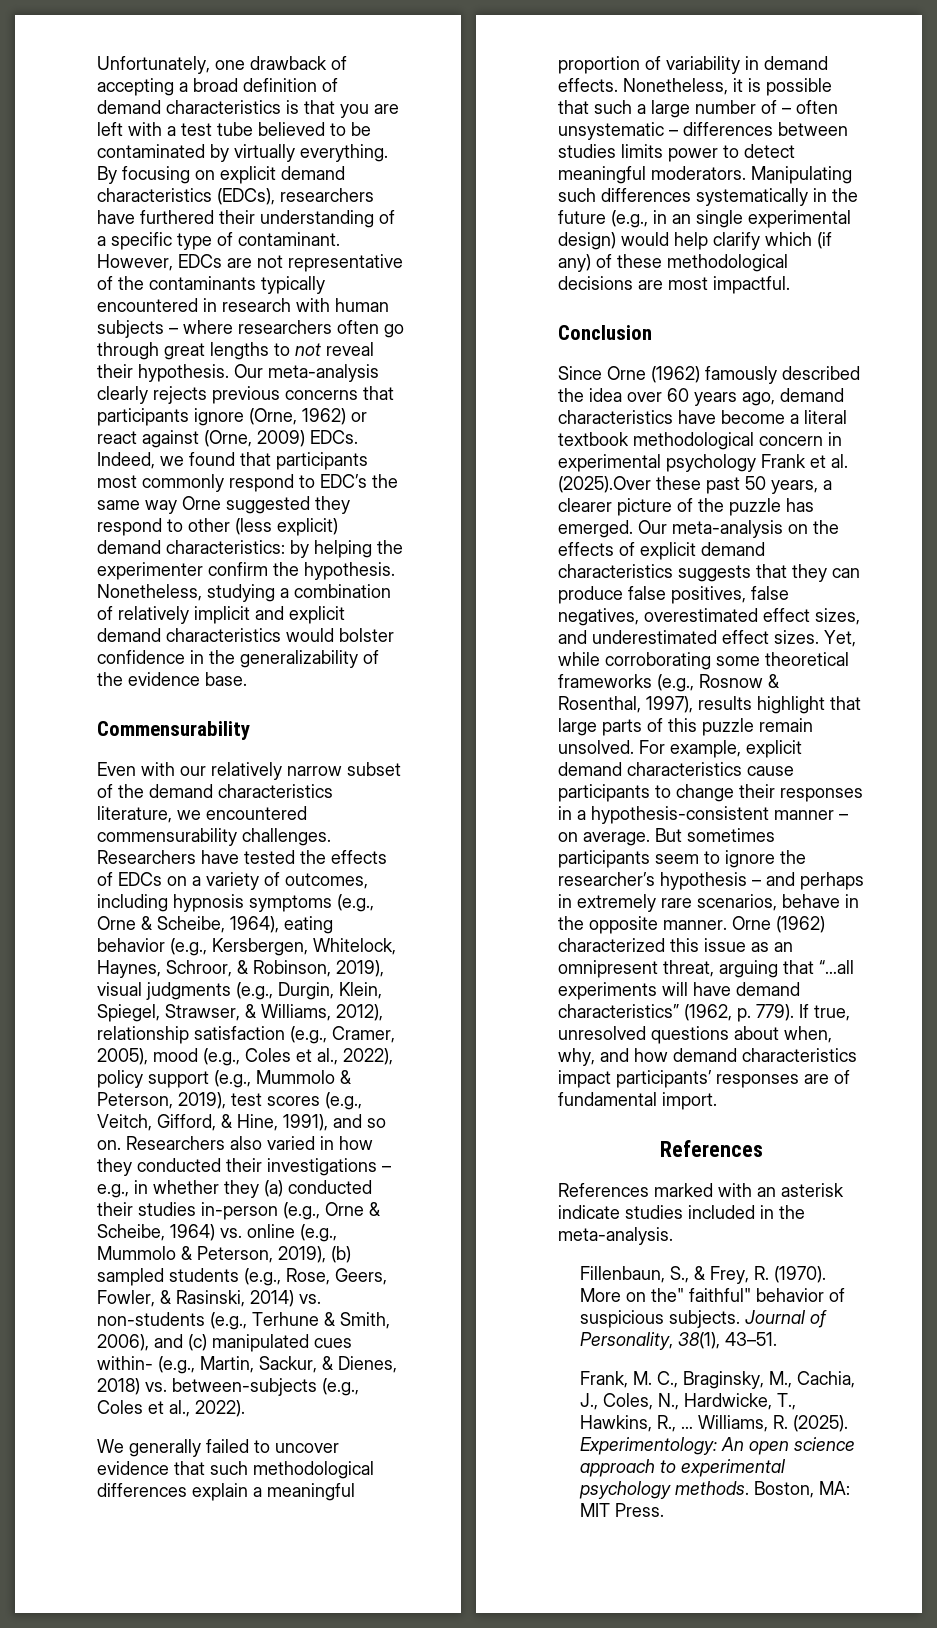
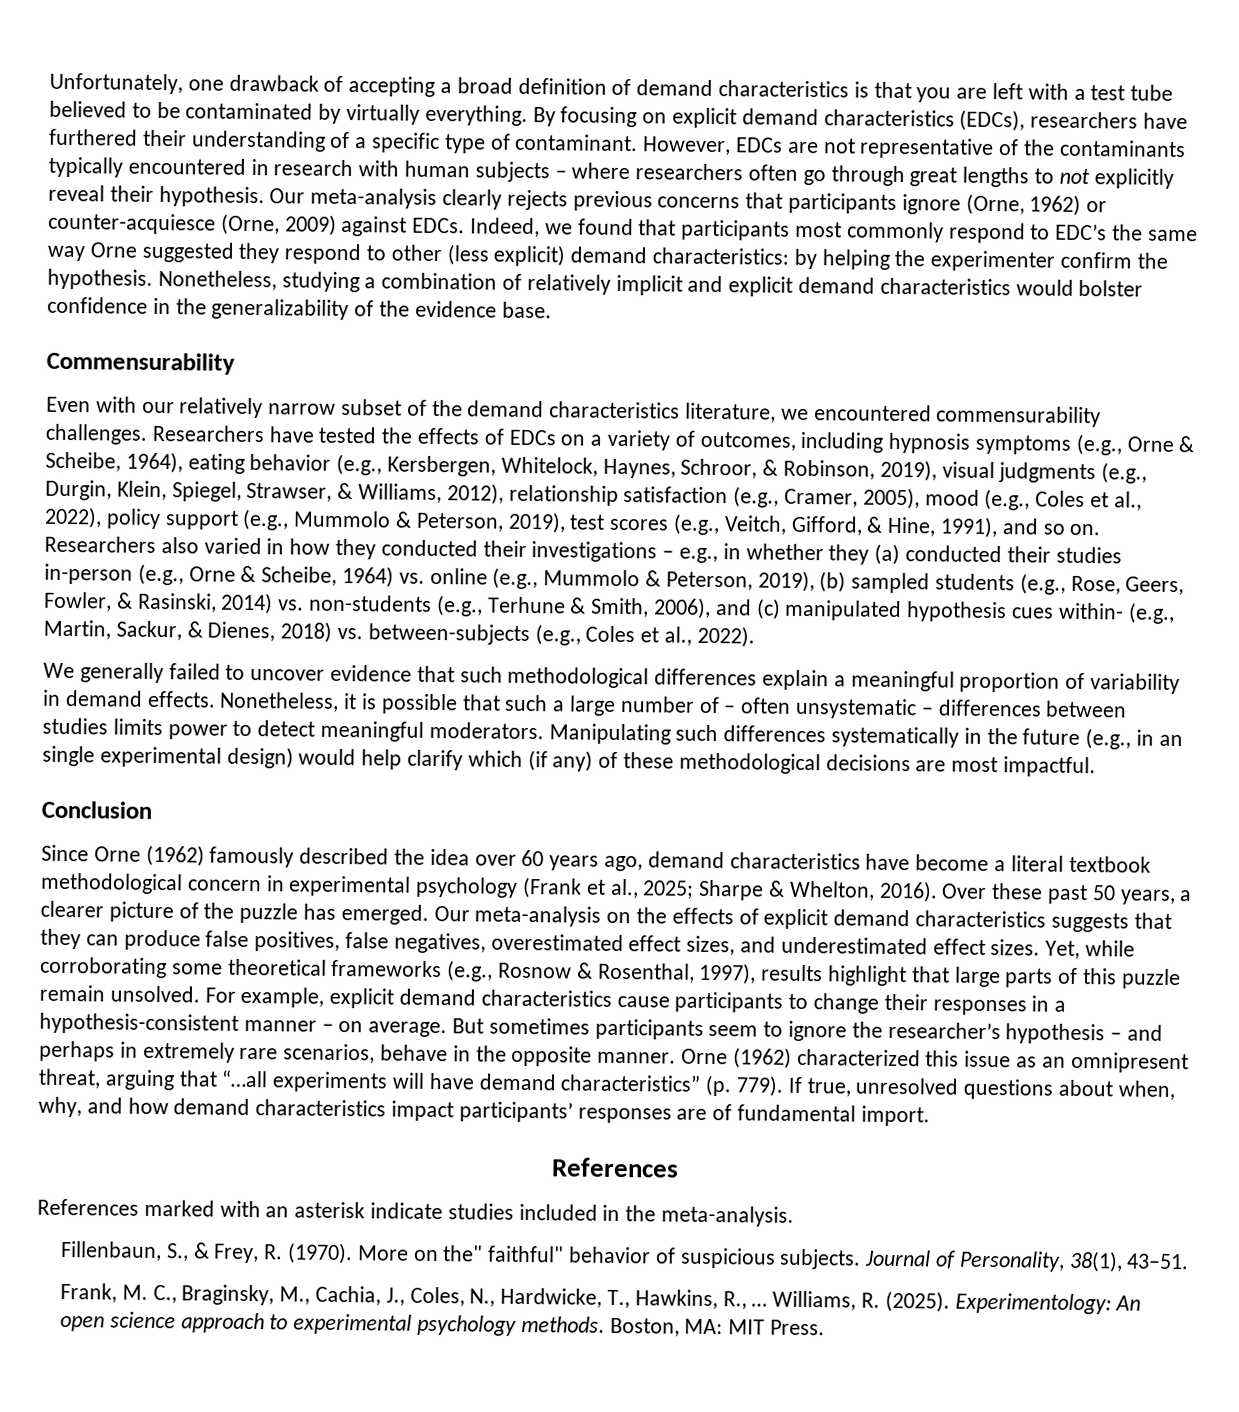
- However, EDCs are not representative of the contaminants typically encountered in research with human subjects – where researchers often go through great lengths to not reveal their hypothesis.
+ However, EDCs are not representative of the contaminants typically encountered in research with human subjects – where researchers often go through great lengths to not explicitly reveal their hypothesis.
- Our meta-analysis clearly rejects previous concerns that participants ignore (Orne, 1962) or react against (Orne, 2009) EDCs.
+ Our meta-analysis clearly rejects previous concerns that participants ignore (Orne, 1962) or counter-acquiesce (Orne, 2009) against EDCs.
- Researchers also varied in how they conducted their investigations – e.g., in whether they (a) conducted their studies in-person (e.g., Orne & Scheibe, 1964) vs. online (e.g., Mummolo & Peterson, 2019), (b) sampled students (e.g., Rose, Geers, Fowler, & Rasinski, 2014) vs. non-students (e.g., Terhune & Smith, 2006), and (c) manipulated cues within- (e.g., Martin, Sackur, & Dienes, 2018) vs. between-subjects (e.g., Coles et al., 2022).
+ Researchers also varied in how they conducted their investigations – e.g., in whether they (a) conducted their studies in-person (e.g., Orne & Scheibe, 1964) vs. online (e.g., Mummolo & Peterson, 2019), (b) sampled students (e.g., Rose, Geers, Fowler, & Rasinski, 2014) vs. non-students (e.g., Terhune & Smith, 2006), and (c) manipulated hypothesis cues within- (e.g., Martin, Sackur, & Dienes, 2018) vs. between-subjects (e.g., Coles et al., 2022).
- Since Orne (1962) famously described the idea over 60 years ago, demand characteristics have become a literal textbook methodological concern in experimental psychology Frank et al. (2025).Over these past 50 years, a clearer picture of the puzzle has emerged.
+ Since Orne (1962) famously described the idea over 60 years ago, demand characteristics have become a literal textbook methodological concern in experimental psychology (Frank et al., 2025; Sharpe & Whelton, 2016). Over these past 50 years, a clearer picture of the puzzle has emerged.
- Orne (1962) characterized this issue as an omnipresent threat, arguing that “…all experiments will have demand characteristics” (1962, p. 779).
+ Orne (1962) characterized this issue as an omnipresent threat, arguing that “…all experiments will have demand characteristics” (p. 779).

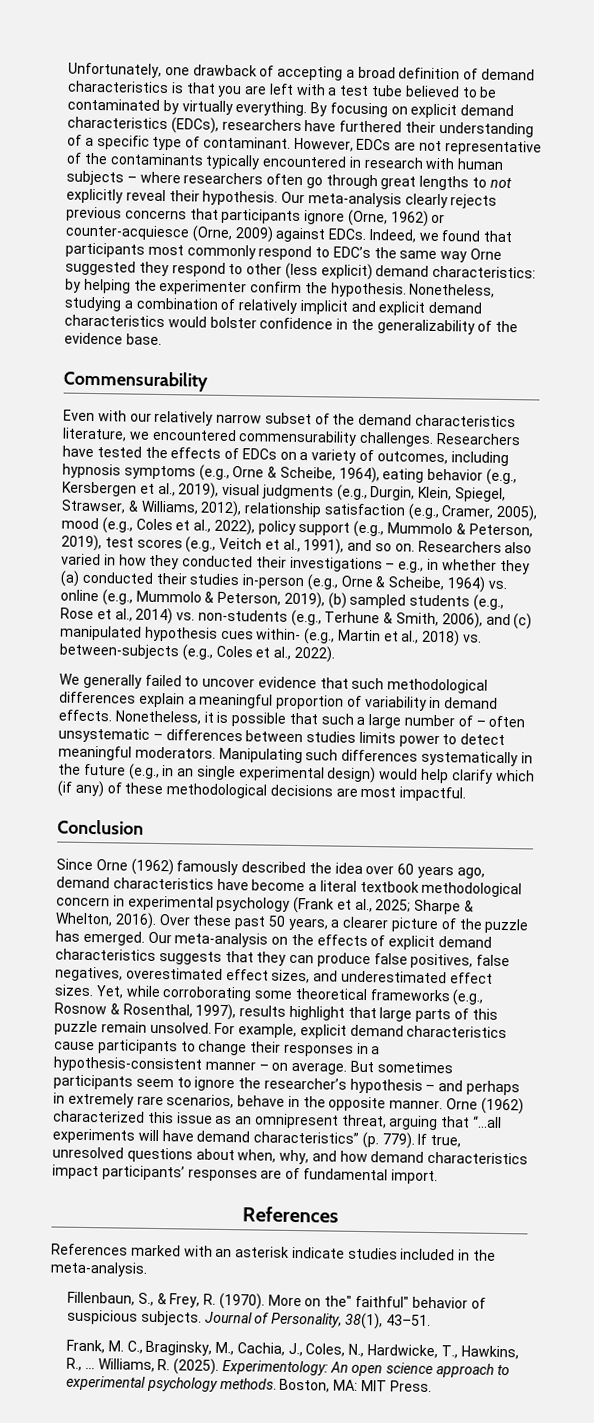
- Researchers have tested the effects of EDCs on a variety of outcomes, including hypnosis symptoms (e.g., Orne & Scheibe, 1964), eating behavior (e.g., Kersbergen, Whitelock, Haynes, Schroor, & Robinson, 2019), visual judgments (e.g., Durgin, Klein, Spiegel, Strawser, & Williams, 2012), relationship satisfaction (e.g., Cramer, 2005), mood (e.g., Coles et al., 2022), policy support (e.g., Mummolo & Peterson, 2019), test scores (e.g., Veitch, Gifford, & Hine, 1991), and so on.
+ Researchers have tested the effects of EDCs on a variety of outcomes, including hypnosis symptoms (e.g., Orne & Scheibe, 1964), eating behavior (e.g., Kersbergen et al., 2019), visual judgments (e.g., Durgin, Klein, Spiegel, Strawser, & Williams, 2012), relationship satisfaction (e.g., Cramer, 2005), mood (e.g., Coles et al., 2022), policy support (e.g., Mummolo & Peterson, 2019), test scores (e.g., Veitch et al., 1991), and so on.
- Researchers also varied in how they conducted their investigations – e.g., in whether they (a) conducted their studies in-person (e.g., Orne & Scheibe, 1964) vs. online (e.g., Mummolo & Peterson, 2019), (b) sampled students (e.g., Rose, Geers, Fowler, & Rasinski, 2014) vs. non-students (e.g., Terhune & Smith, 2006), and (c) manipulated hypothesis cues within- (e.g., Martin, Sackur, & Dienes, 2018) vs. between-subjects (e.g., Coles et al., 2022).
+ Researchers also varied in how they conducted their investigations – e.g., in whether they (a) conducted their studies in-person (e.g., Orne & Scheibe, 1964) vs. online (e.g., Mummolo & Peterson, 2019), (b) sampled students (e.g., Rose et al., 2014) vs. non-students (e.g., Terhune & Smith, 2006), and (c) manipulated hypothesis cues within- (e.g., Martin et al., 2018) vs. between-subjects (e.g., Coles et al., 2022).

